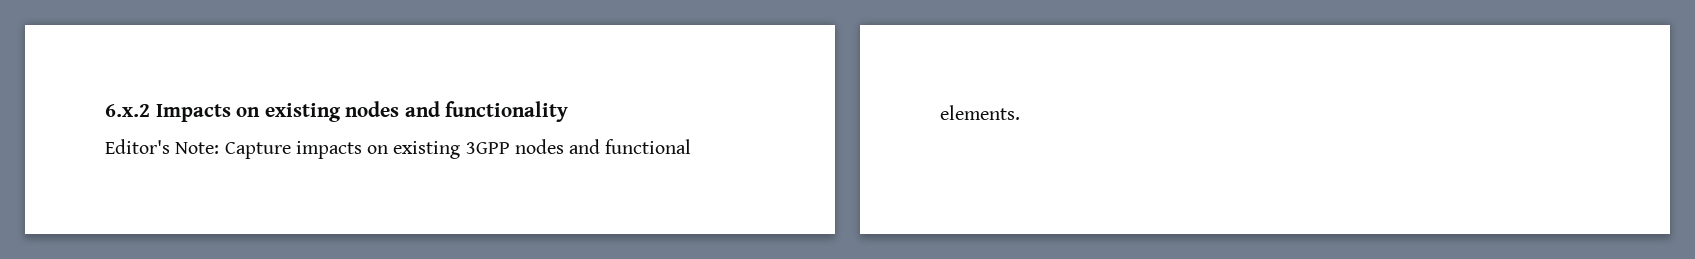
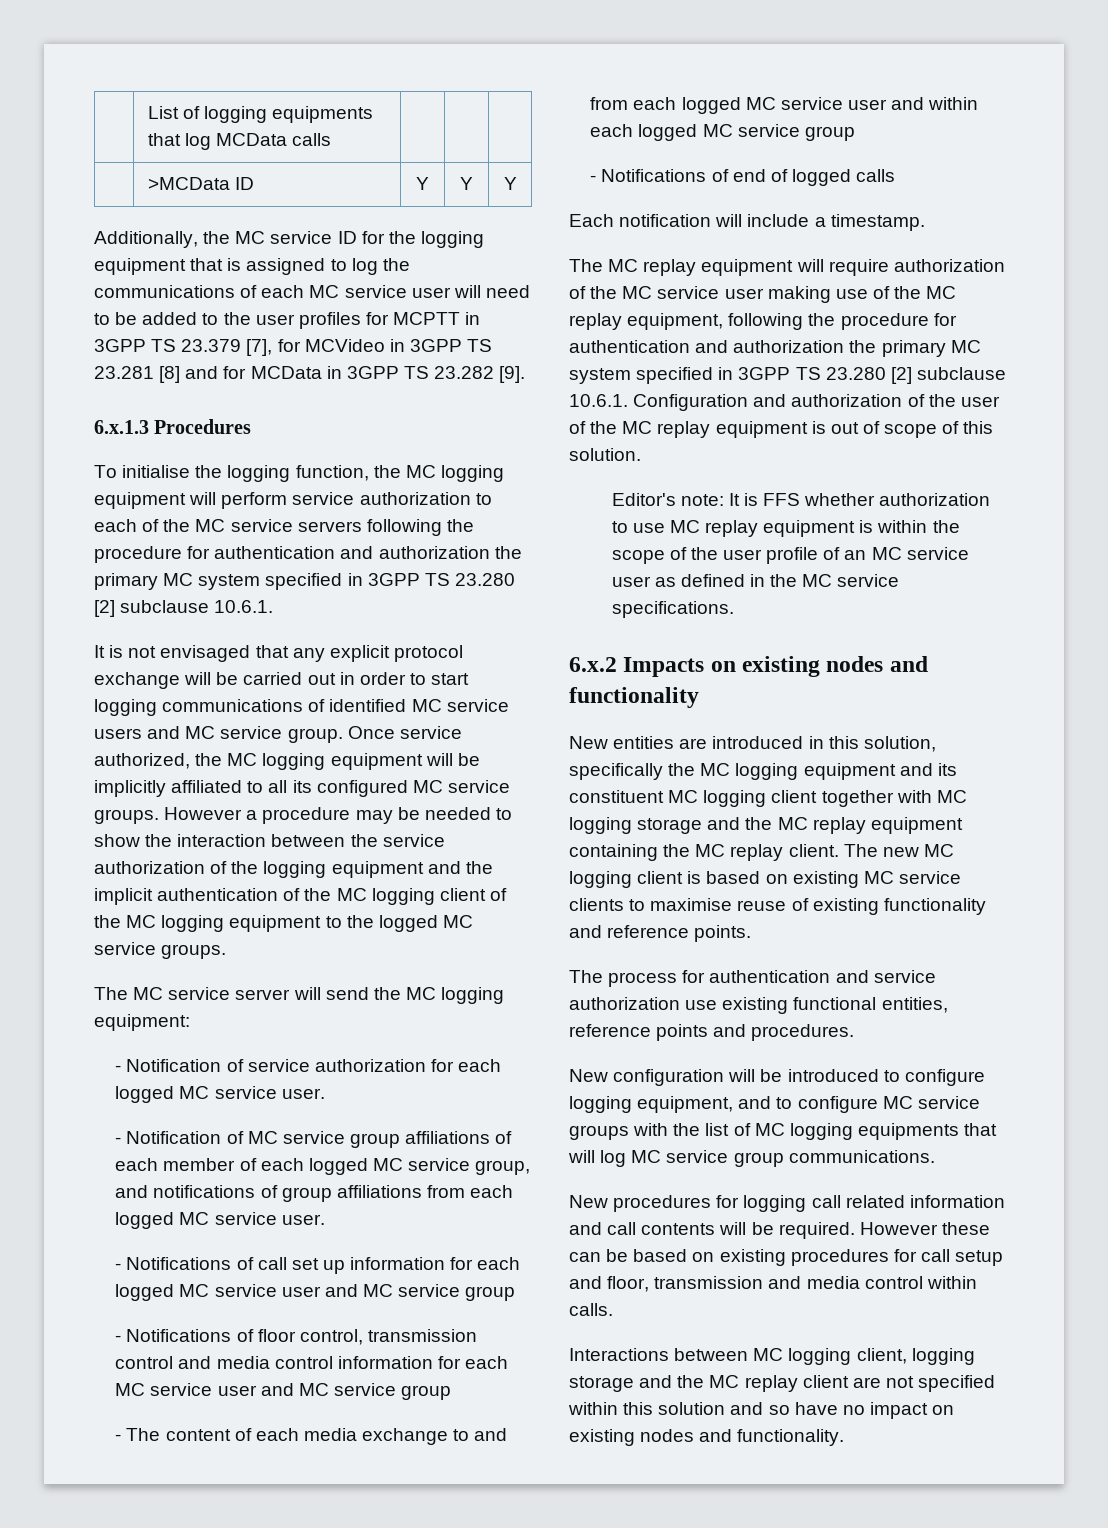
+ | List of logging equipments that log MCData calls | | |
+ | >MCData ID | Y | Y | Y
+ Additionally, the MC service ID for the logging equipment that is assigned to log the communications of each MC service user will need to be added to the user profiles for MCPTT in 3GPP TS 23.379 [7], for MCVideo in 3GPP TS 23.281 [8] and for MCData in 3GPP TS 23.282 [9].
+ 6.x.1.3 Procedures
+ To initialise the logging function, the MC logging equipment will perform service authorization to each of the MC service servers following the procedure for authentication and authorization the primary MC system specified in 3GPP TS 23.280 [2] subclause 10.6.1.
+ It is not envisaged that any explicit protocol exchange will be carried out in order to start logging communications of identified MC service users and MC service group. Once service authorized, the MC logging equipment will be implicitly affiliated to all its configured MC service groups. However a procedure may be needed to show the interaction between the service authorization of the logging equipment and the implicit authentication of the MC logging client of the MC logging equipment to the logged MC service groups.
+ The MC service server will send the MC logging equipment:
+ - Notification of service authorization for each logged MC service user.
+ - Notification of MC service group affiliations of each member of each logged MC service group, and notifications of group affiliations from each logged MC service user.
+ - Notifications of call set up information for each logged MC service user and MC service group
+ - Notifications of floor control, transmission control and media control information for each MC service user and MC service group
+ - The content of each media exchange to and from each logged MC service user and within each logged MC service group
+ - Notifications of end of logged calls
+ Each notification will include a timestamp.
+ The MC replay equipment will require authorization of the MC service user making use of the MC replay equipment, following the procedure for authentication and authorization the primary MC system specified in 3GPP TS 23.280 [2] subclause 10.6.1. Configuration and authorization of the user of the MC replay equipment is out of scope of this solution.
+ Editor's note: It is FFS whether authorization to use MC replay equipment is within the scope of the user profile of an MC service user as defined in the MC service specifications.
- Editor's Note: Capture impacts on existing 3GPP nodes and functional elements.
+ New entities are introduced in this solution, specifically the MC logging equipment and its constituent MC logging client together with MC logging storage and the MC replay equipment containing the MC replay client. The new MC logging client is based on existing MC service clients to maximise reuse of existing functionality and reference points.
+ The process for authentication and service authorization use existing functional entities, reference points and procedures.
+ New configuration will be introduced to configure logging equipment, and to configure MC service groups with the list of MC logging equipments that will log MC service group communications.
+ New procedures for logging call related information and call contents will be required. However these can be based on existing procedures for call setup and floor, transmission and media control within calls.
+ Interactions between MC logging client, logging storage and the MC replay client are not specified within this solution and so have no impact on existing nodes and functionality.

